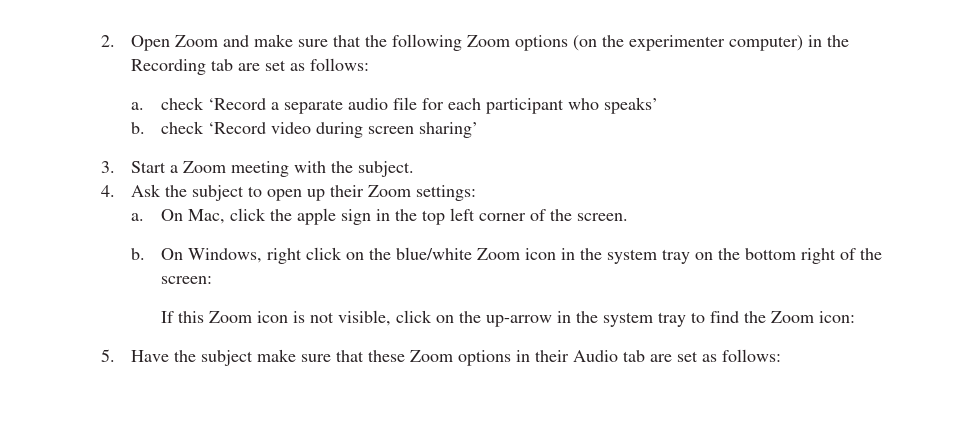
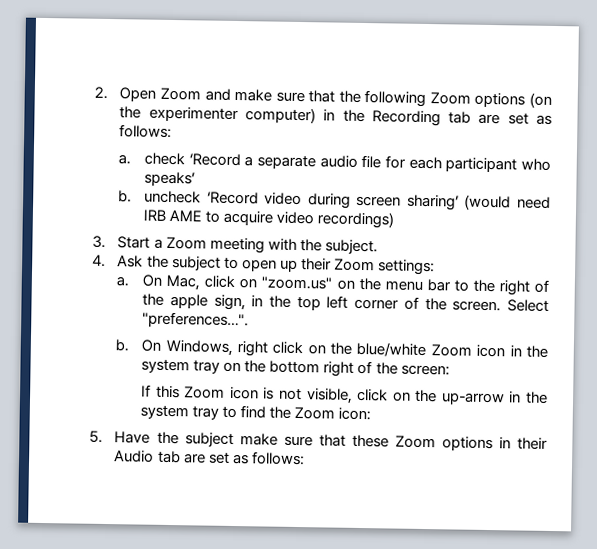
- b. check ‘Record video during screen sharing’
+ b. uncheck ‘Record video during screen sharing’ (would need IRB AME to acquire video recordings)
- On Mac, click the apple sign in the top left corner of the screen.
+ On Mac, click on "zoom.us" on the menu bar to the right of the apple sign, in the top left corner of the screen. Select "preferences…".

